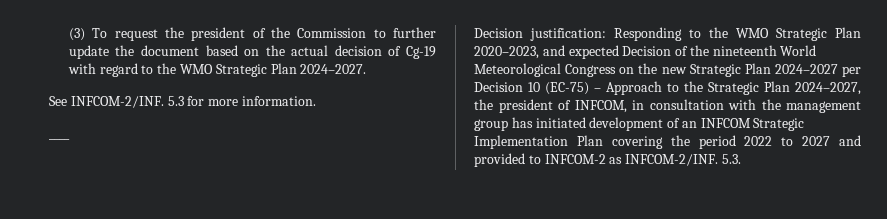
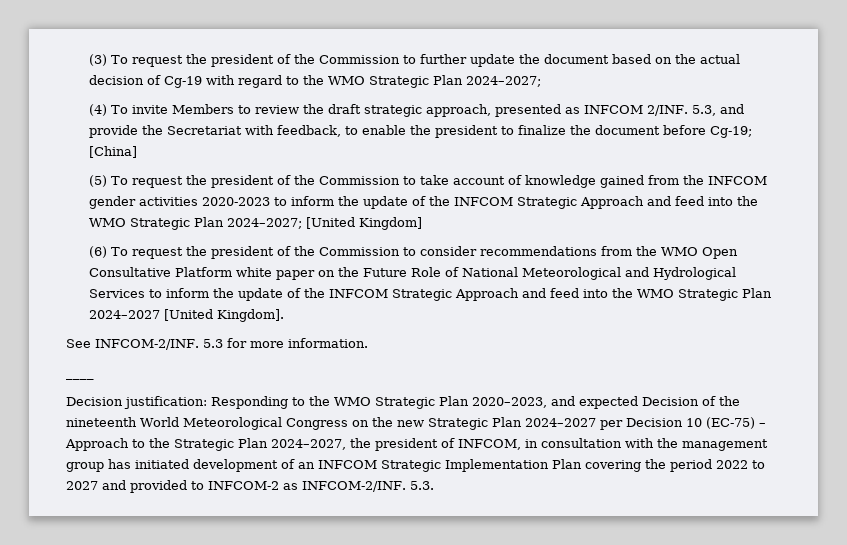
- (3) To request the president of the Commission to further update the document based on the actual decision of Cg-19 with regard to the WMO Strategic Plan 2024–2027.
+ (3) To request the president of the Commission to further update the document based on the actual decision of Cg-19 with regard to the WMO Strategic Plan 2024–2027;
+ (4) To invite Members to review the draft strategic approach, presented as INFCOM 2/INF. 5.3, and provide the Secretariat with feedback, to enable the president to finalize the document before Cg-19; [China]
+ (5) To request the president of the Commission to take account of knowledge gained from the INFCOM gender activities 2020-2023 to inform the update of the INFCOM Strategic Approach and feed into the WMO Strategic Plan 2024–2027; [United Kingdom]
+ (6) To request the president of the Commission to consider recommendations from the WMO Open Consultative Platform white paper on the Future Role of National Meteorological and Hydrological Services to inform the update of the INFCOM Strategic Approach and feed into the WMO Strategic Plan 2024–2027 [United Kingdom].

